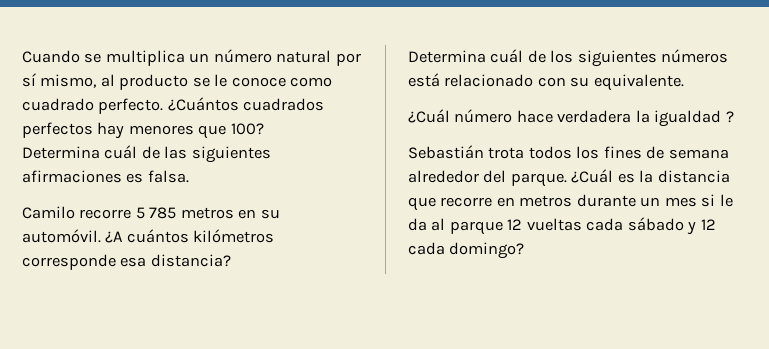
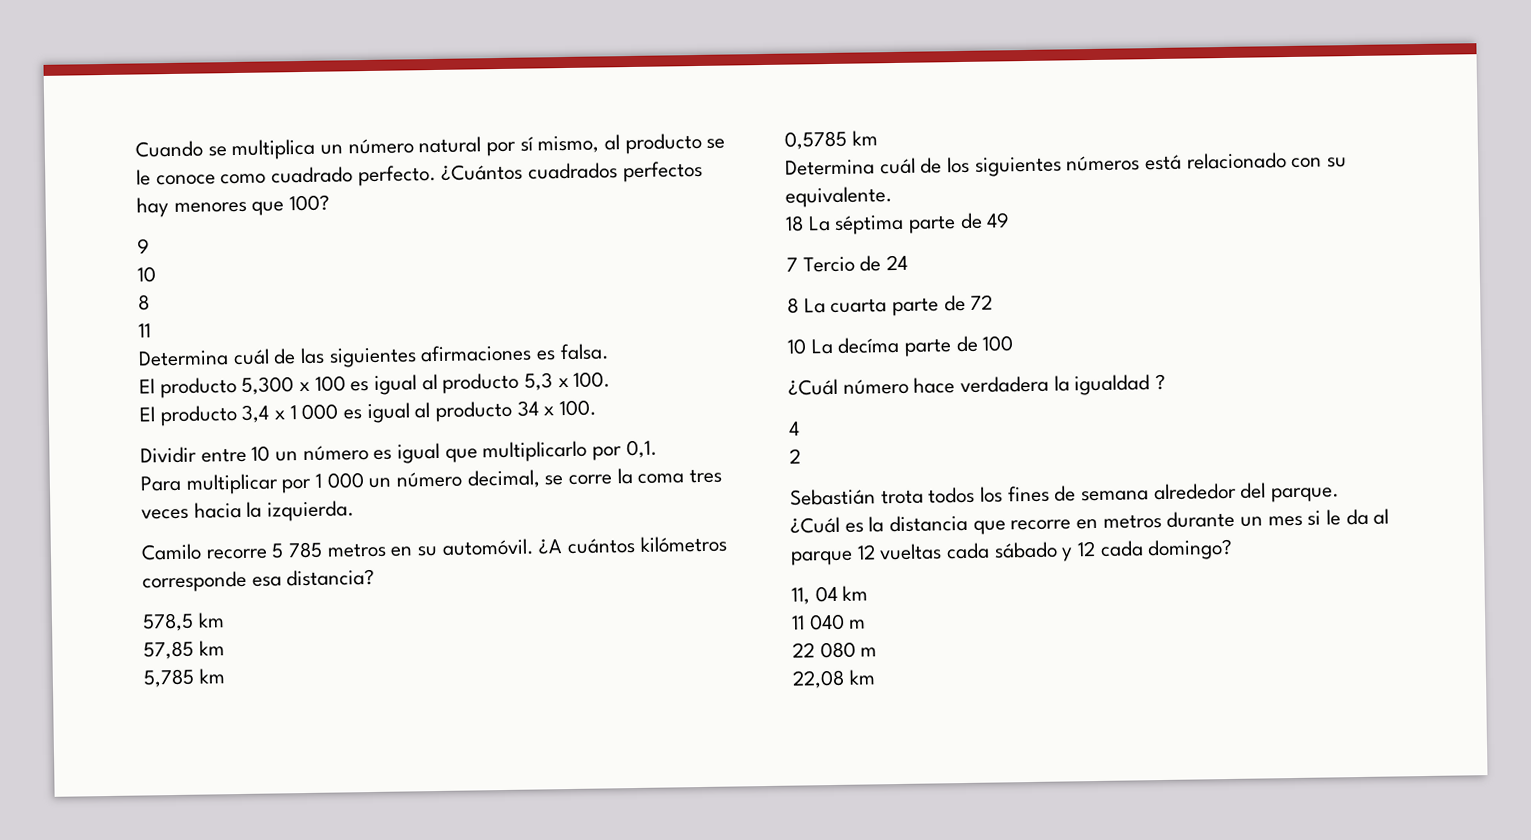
+ 9
+ 10
+ 8
+ 11
+ El producto 5,300 x 100 es igual al producto 5,3 x 100.
+ El producto 3,4 x 1 000 es igual al producto 34 x 100.
+ Dividir entre 10 un número es igual que multiplicarlo por 0,1.
+ Para multiplicar por 1 000 un número decimal, se corre la coma tres veces hacia la izquierda.
+ 578,5 km
+ 57,85 km
+ 5,785 km
+ 0,5785 km
+ 18 La séptima parte de 49
+ 7 Tercio de 24
+ 8 La cuarta parte de 72
+ 10 La decíma parte de 100
+ 4
+ 2
+ 11, 04 km
+ 11 040 m
+ 22 080 m
+ 22,08 km

